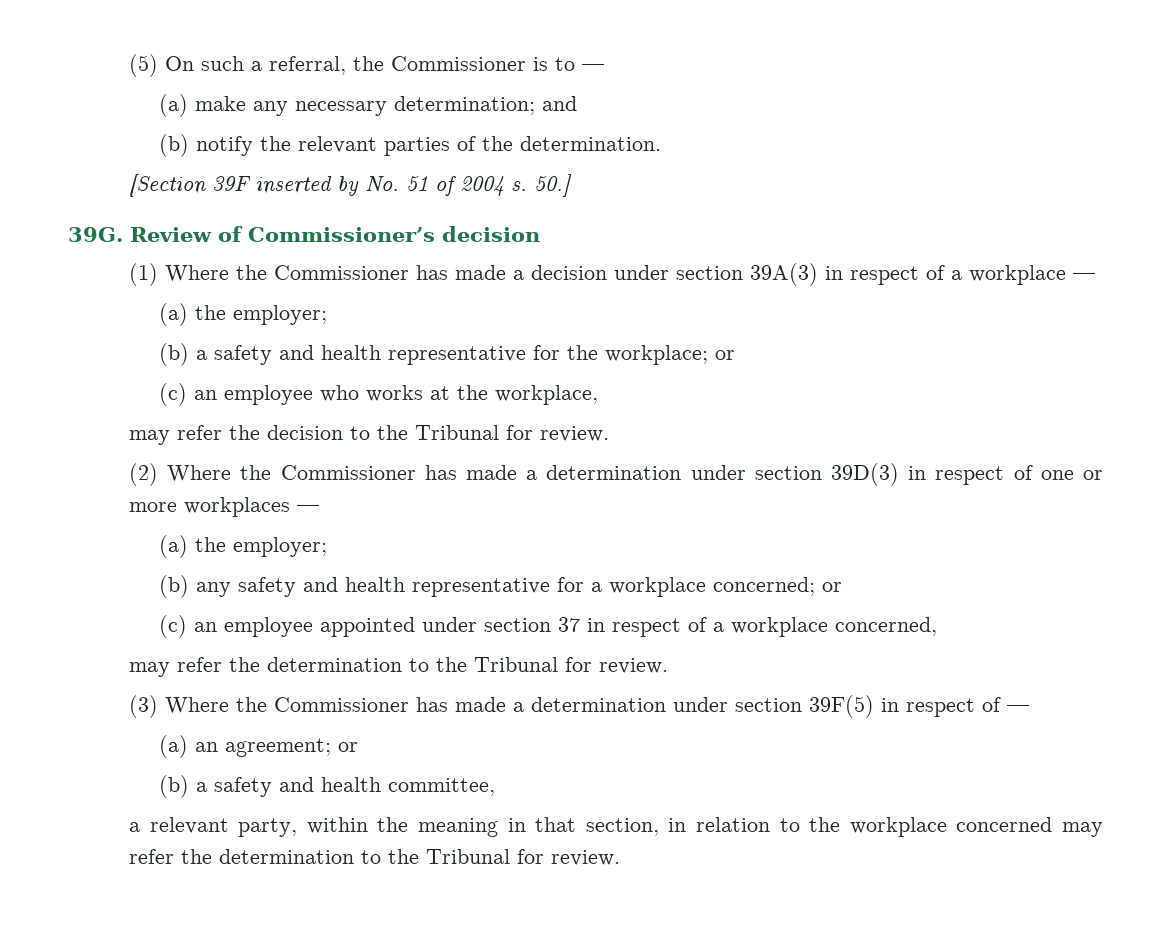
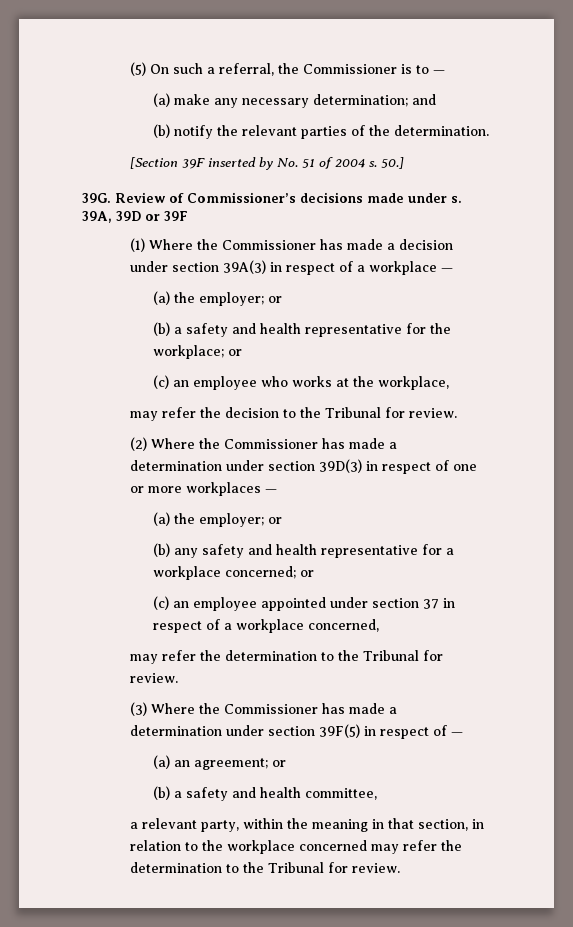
- Review of Commissioner’s decision
+ Review of Commissioner’s decisions made under s. 39A, 39D or 39F
  (1) Where the Commissioner has made a decision under section 39A(3) in respect of a workplace —
- (a) the employer;
+ (a) the employer; or
  (2) Where the Commissioner has made a determination under section 39D(3) in respect of one or more workplaces —
- (a) the employer;
+ (a) the employer; or

